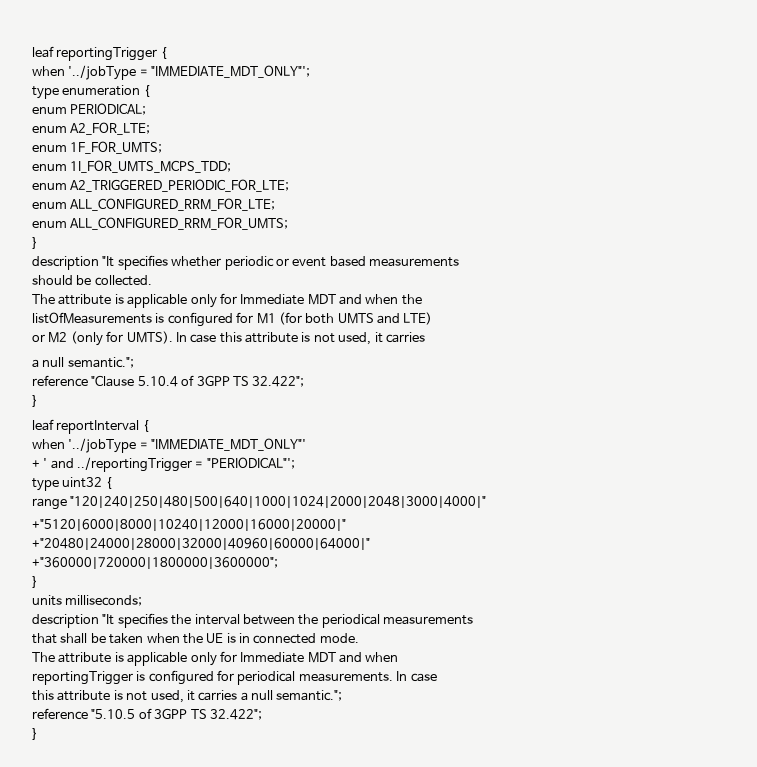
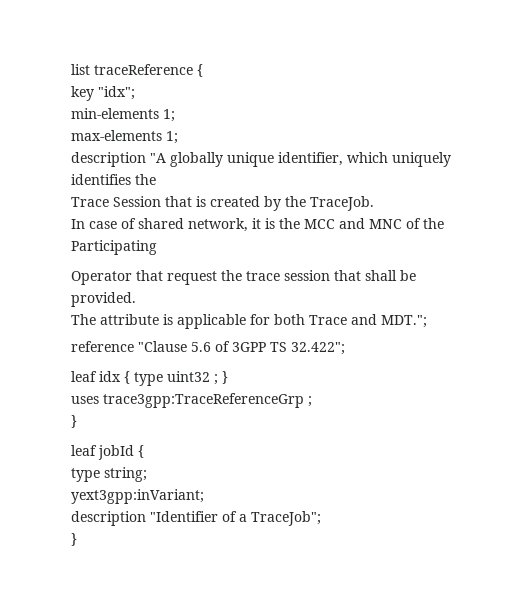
- leaf reportingTrigger {
- when '../jobType = "IMMEDIATE_MDT_ONLY"';
- type enumeration {
- enum PERIODICAL;
- enum A2_FOR_LTE;
- enum 1F_FOR_UMTS;
- enum 1I_FOR_UMTS_MCPS_TDD;
- enum A2_TRIGGERED_PERIODIC_FOR_LTE;
- enum ALL_CONFIGURED_RRM_FOR_LTE;
- enum ALL_CONFIGURED_RRM_FOR_UMTS;
- }
- description "It specifies whether periodic or event based measurements
- should be collected.
- The attribute is applicable only for Immediate MDT and when the
- listOfMeasurements is configured for M1 (for both UMTS and LTE)
- or M2 (only for UMTS). In case this attribute is not used, it carries
- a null semantic.";
+ list traceReference {
+ key "idx";
+ min-elements 1;
+ max-elements 1;
+ description "A globally unique identifier, which uniquely identifies the
+ Trace Session that is created by the TraceJob.
+ In case of shared network, it is the MCC and MNC of the Participating
+ Operator that request the trace session that shall be provided.
+ The attribute is applicable for both Trace and MDT.";
- reference "Clause 5.10.4 of 3GPP TS 32.422";
+ reference "Clause 5.6 of 3GPP TS 32.422";
+ leaf idx { type uint32 ; }
+ uses trace3gpp:TraceReferenceGrp ;
- leaf reportInterval {
- when '../jobType = "IMMEDIATE_MDT_ONLY"'
- + ' and ../reportingTrigger = "PERIODICAL"';
- type uint32 {
- range "120|240|250|480|500|640|1000|1024|2000|2048|3000|4000|"
- +"5120|6000|8000|10240|12000|16000|20000|"
- +"20480|24000|28000|32000|40960|60000|64000|"
- +"360000|720000|1800000|3600000";
- }
- units milliseconds;
- description "It specifies the interval between the periodical measurements
- that shall be taken when the UE is in connected mode.
- The attribute is applicable only for Immediate MDT and when
- reportingTrigger is configured for periodical measurements. In case
- this attribute is not used, it carries a null semantic.";
- reference "5.10.5 of 3GPP TS 32.422";
+ leaf jobId {
+ type string;
+ yext3gpp:inVariant;
+ description "Identifier of a TraceJob";

